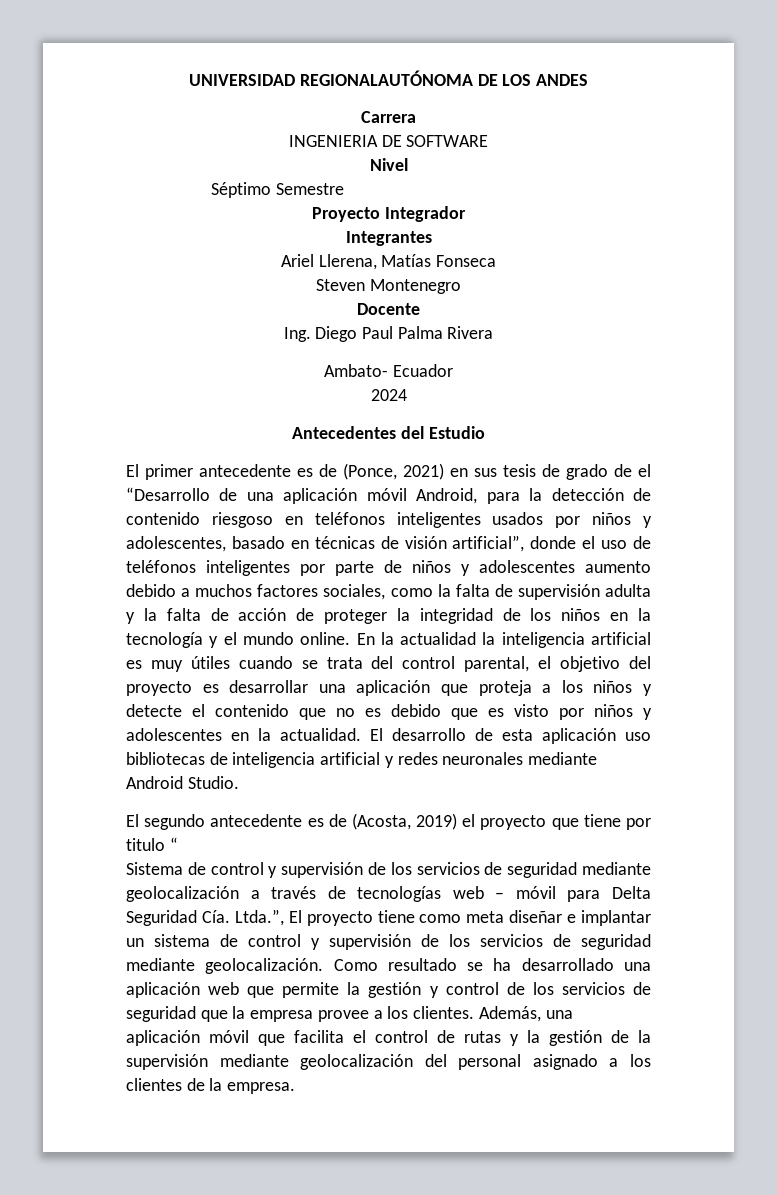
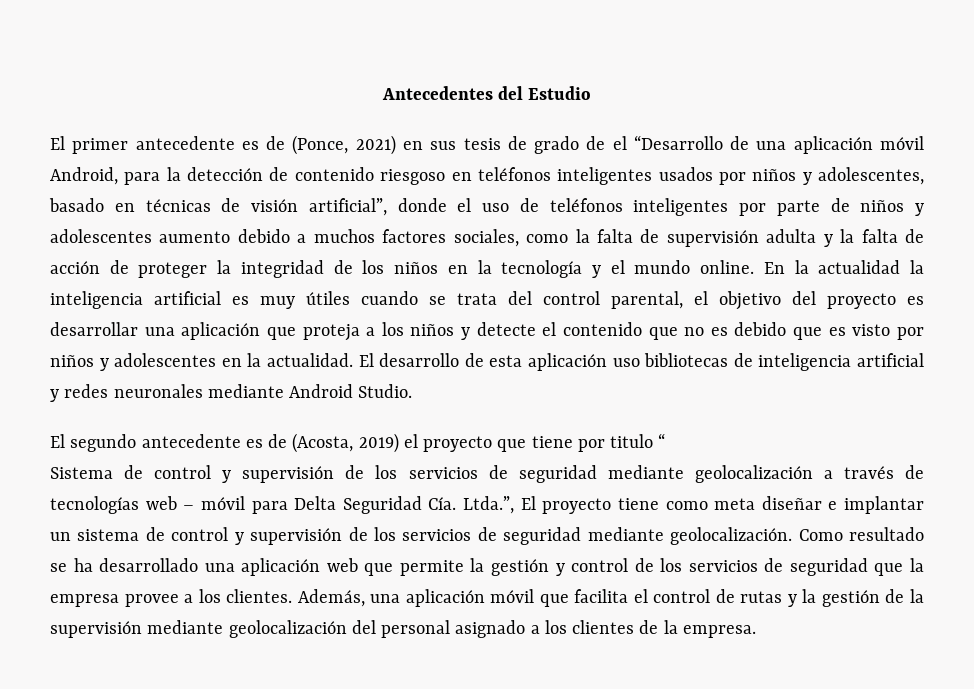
- UNIVERSIDAD REGIONALAUTÓNOMA DE LOS ANDES
- Carrera
- INGENIERIA DE SOFTWARE
- Nivel
- Séptimo Semestre
- Proyecto Integrador
- Integrantes
- Ariel Llerena, Matías Fonseca
- Steven Montenegro
- Docente
- Ing. Diego Paul Palma Rivera
- Ambato- Ecuador
- 2024

